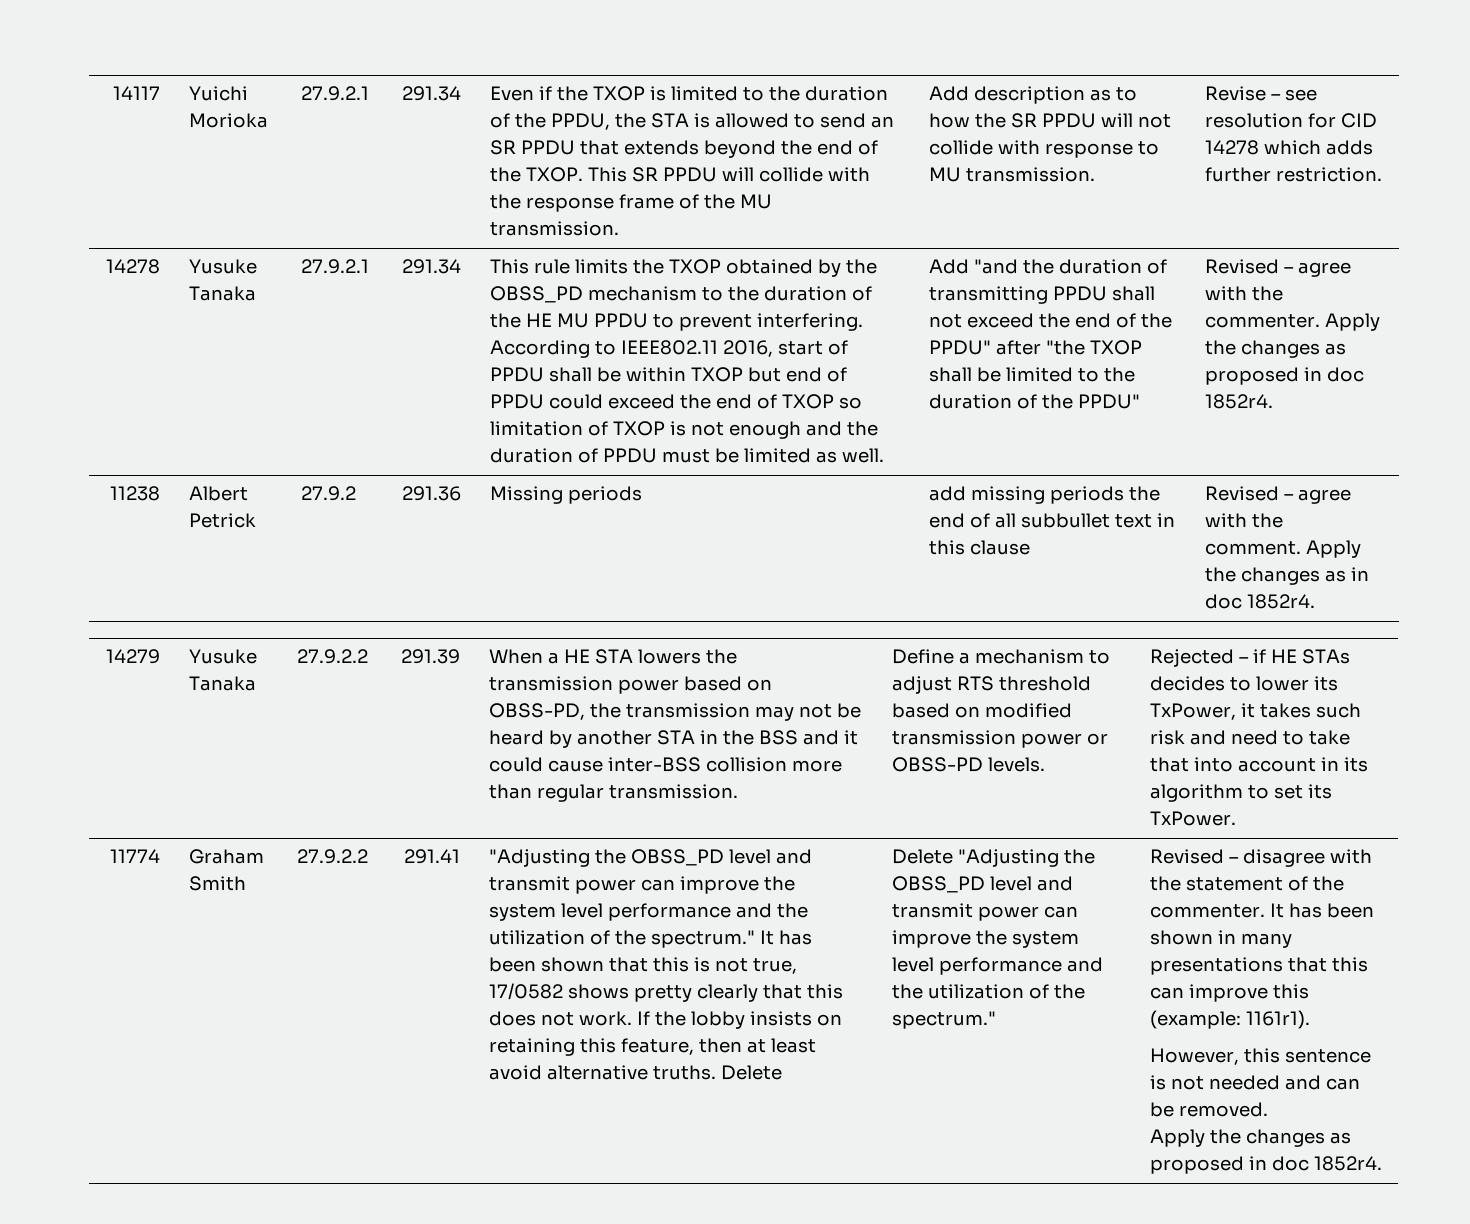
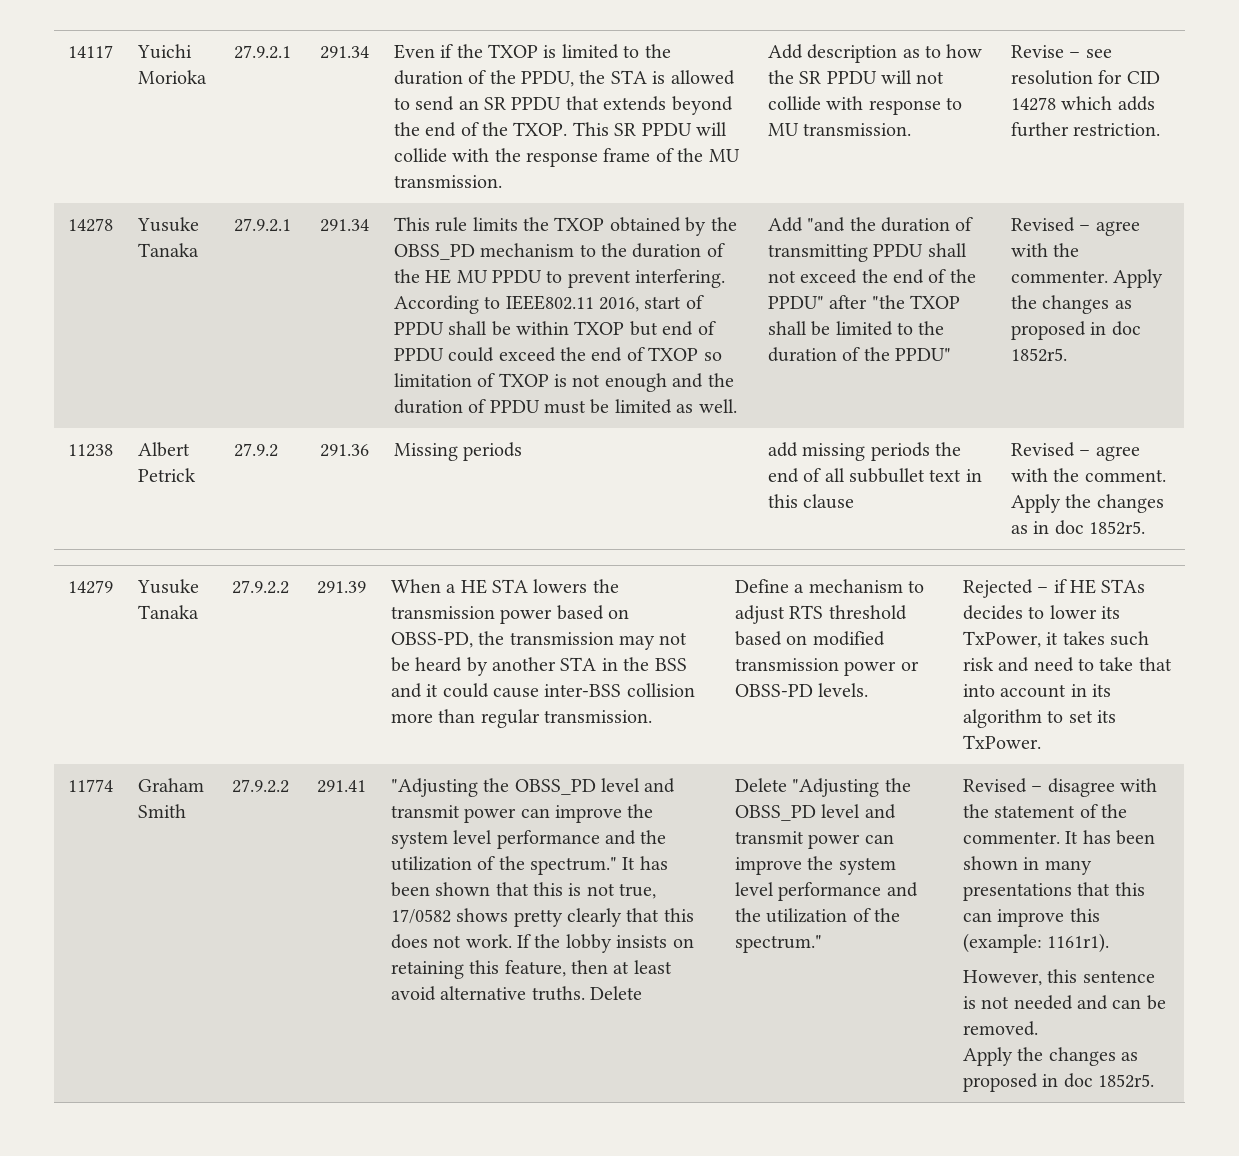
- Revised – agree with the commenter. Apply the changes as proposed in doc 1852r4.
+ Revised – agree with the commenter. Apply the changes as proposed in doc 1852r5.
- 11238 | Albert Petrick | 27.9.2 | 291.36 | Missing periods | add missing periods the end of all subbullet text in this clause | Revised – agree with the comment. Apply the changes as in doc 1852r4.
+ 11238 | Albert Petrick | 27.9.2 | 291.36 | Missing periods | add missing periods the end of all subbullet text in this clause | Revised – agree with the comment. Apply the changes as in doc 1852r5.
  However, this sentence is not needed and can be removed.
- Apply the changes as proposed in doc 1852r4.
+ Apply the changes as proposed in doc 1852r5.

